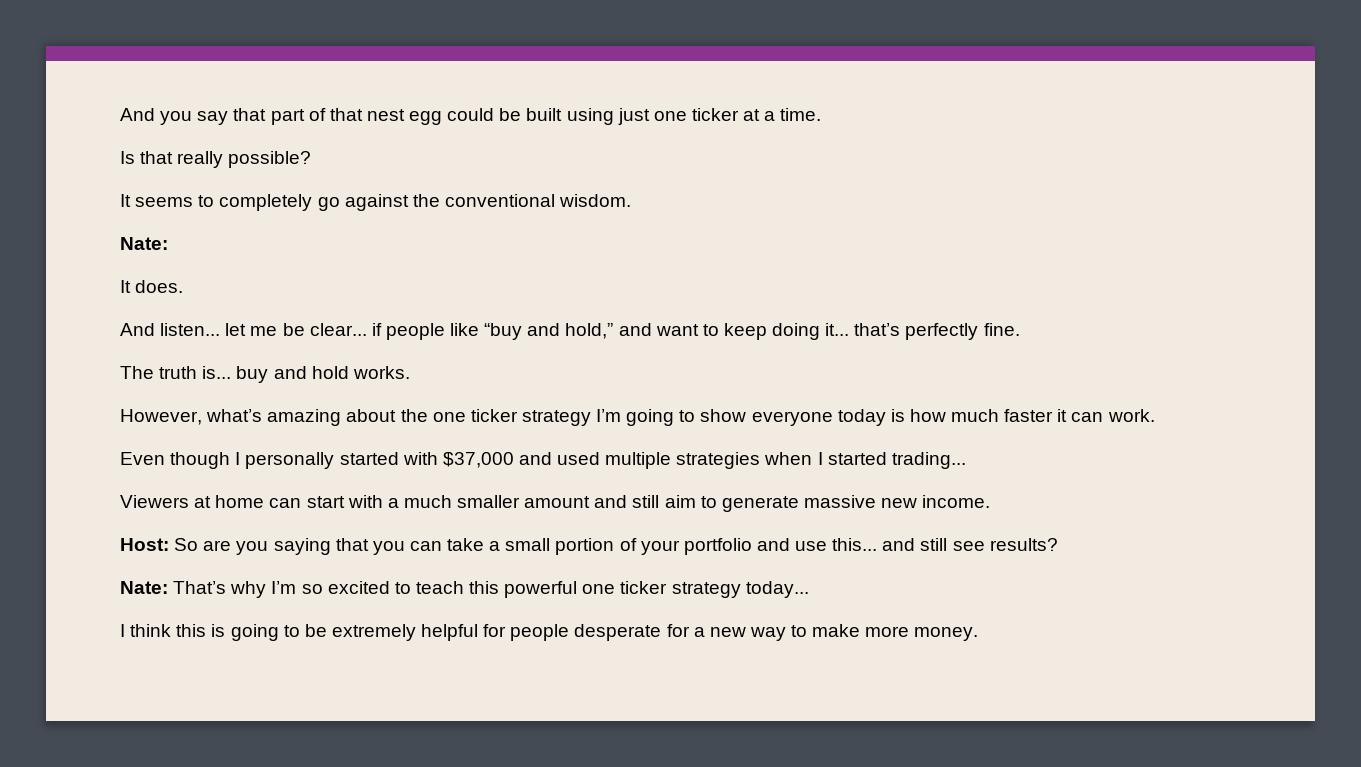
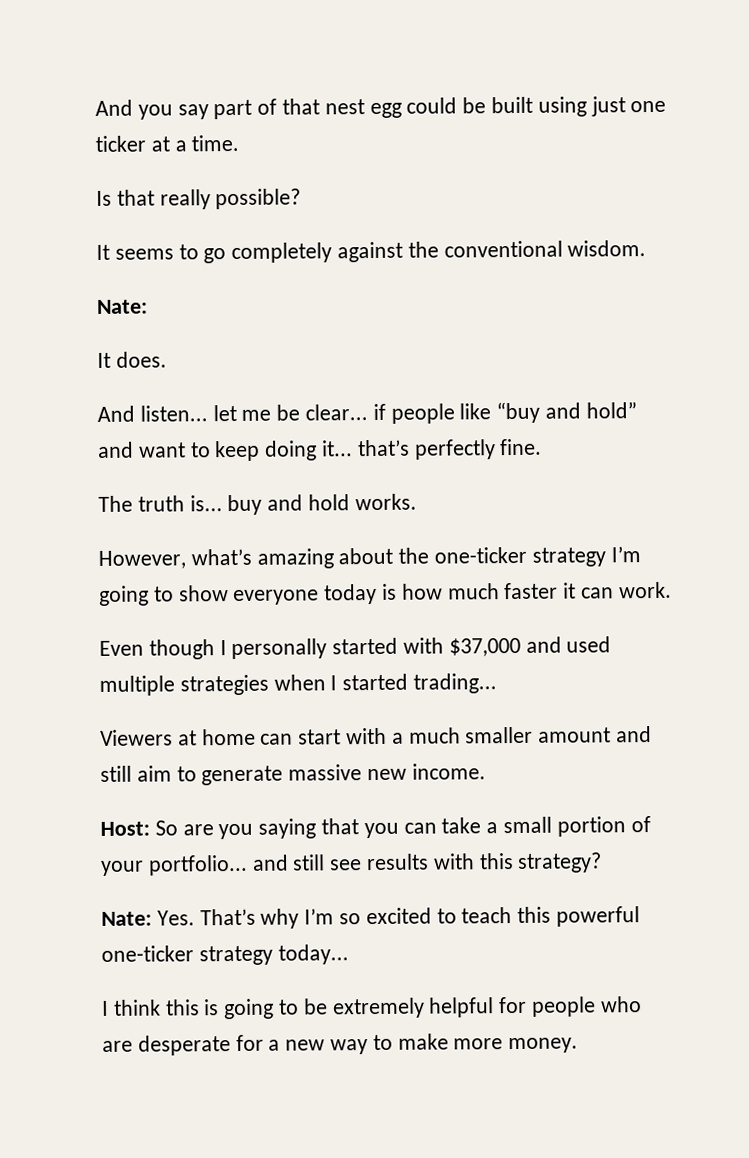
- And you say that part of that nest egg could be built using just one ticker at a time.
+ And you say part of that nest egg could be built using just one ticker at a time.
- It seems to completely go against the conventional wisdom.
+ It seems to go completely against the conventional wisdom.
- And listen... let me be clear... if people like “buy and hold,” and want to keep doing it... that’s perfectly fine.
+ And listen... let me be clear... if people like “buy and hold” and want to keep doing it... that’s perfectly fine.
- However, what’s amazing about the one ticker strategy I’m going to show everyone today is how much faster it can work.
+ However, what’s amazing about the one-ticker strategy I’m going to show everyone today is how much faster it can work.
- Host: So are you saying that you can take a small portion of your portfolio and use this... and still see results?
- Nate: That’s why I’m so excited to teach this powerful one ticker strategy today...
+ Host: So are you saying that you can take a small portion of your portfolio... and still see results with this strategy?
+ Nate: Yes. That’s why I’m so excited to teach this powerful one-ticker strategy today...
- I think this is going to be extremely helpful for people desperate for a new way to make more money.
+ I think this is going to be extremely helpful for people who are desperate for a new way to make more money.

